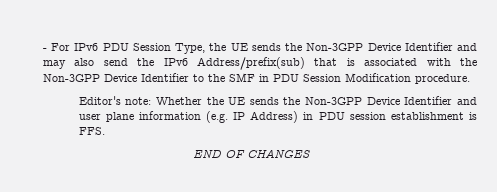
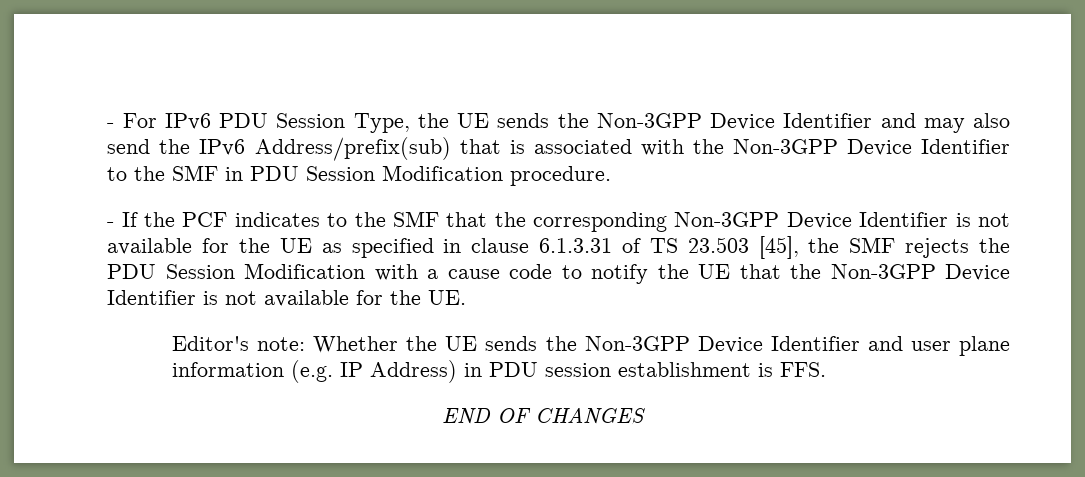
+ - If the PCF indicates to the SMF that the corresponding Non-3GPP Device Identifier is not available for the UE as specified in clause 6.1.3.31 of TS 23.503 [45], the SMF rejects the PDU Session Modification with a cause code to notify the UE that the Non-3GPP Device Identifier is not available for the UE.

